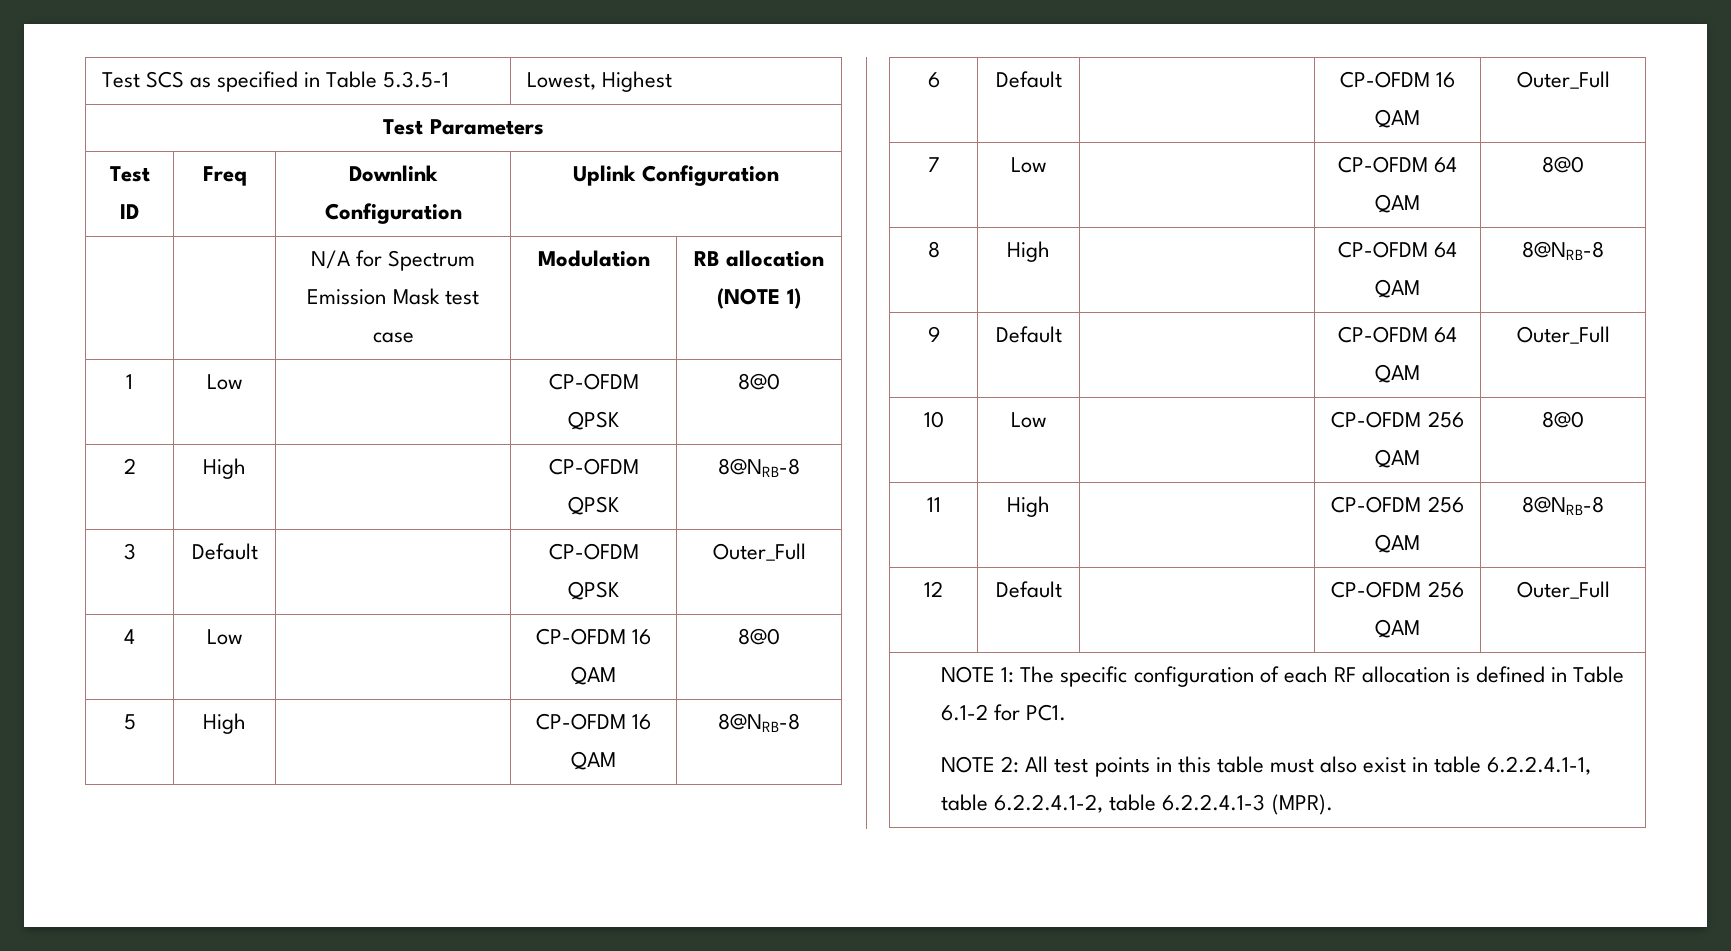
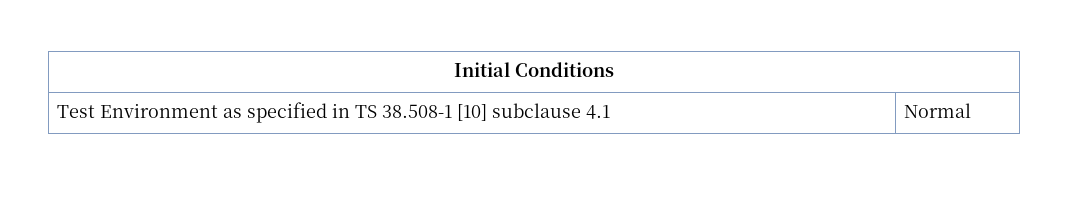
- Test SCS as specified in Table 5.3.5-1 | Lowest, Highest
- Test Parameters
- Test ID | Freq | Downlink Configuration | Uplink Configuration
- | | N/A for Spectrum Emission Mask test case | Modulation | RB allocation (NOTE 1)
- 1 | Low | | CP-OFDM QPSK | 8@0
- 2 | High | | CP-OFDM QPSK | 8@NRB-8
- 3 | Default | | CP-OFDM QPSK | Outer_Full
- 4 | Low | | CP-OFDM 16 QAM | 8@0
- 5 | High | | CP-OFDM 16 QAM | 8@NRB-8
- 6 | Default | | CP-OFDM 16 QAM | Outer_Full
- 7 | Low | | CP-OFDM 64 QAM | 8@0
- 8 | High | | CP-OFDM 64 QAM | 8@NRB-8
- 9 | Default | | CP-OFDM 64 QAM | Outer_Full
- 10 | Low | | CP-OFDM 256 QAM | 8@0
- 11 | High | | CP-OFDM 256 QAM | 8@NRB-8
- 12 | Default | | CP-OFDM 256 QAM | Outer_Full
- NOTE 1: The specific configuration of each RF allocation is defined in Table 6.1-2 for PC1.
- NOTE 2: All test points in this table must also exist in table 6.2.2.4.1-1, table 6.2.2.4.1-2, table 6.2.2.4.1-3 (MPR).
+ Initial Conditions
+ Test Environment as specified in TS 38.508-1 [10] subclause 4.1 | Normal

